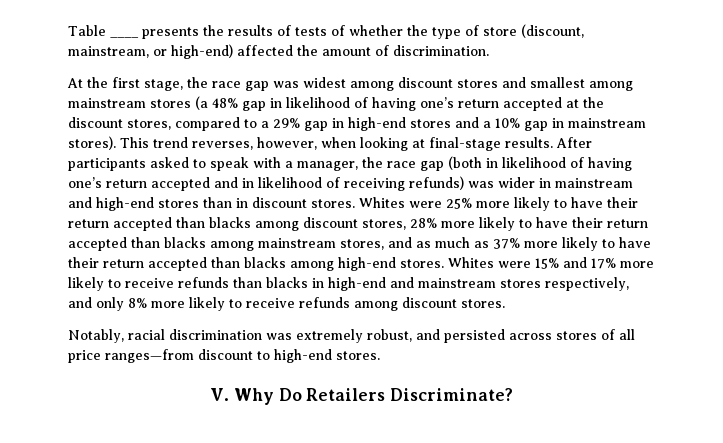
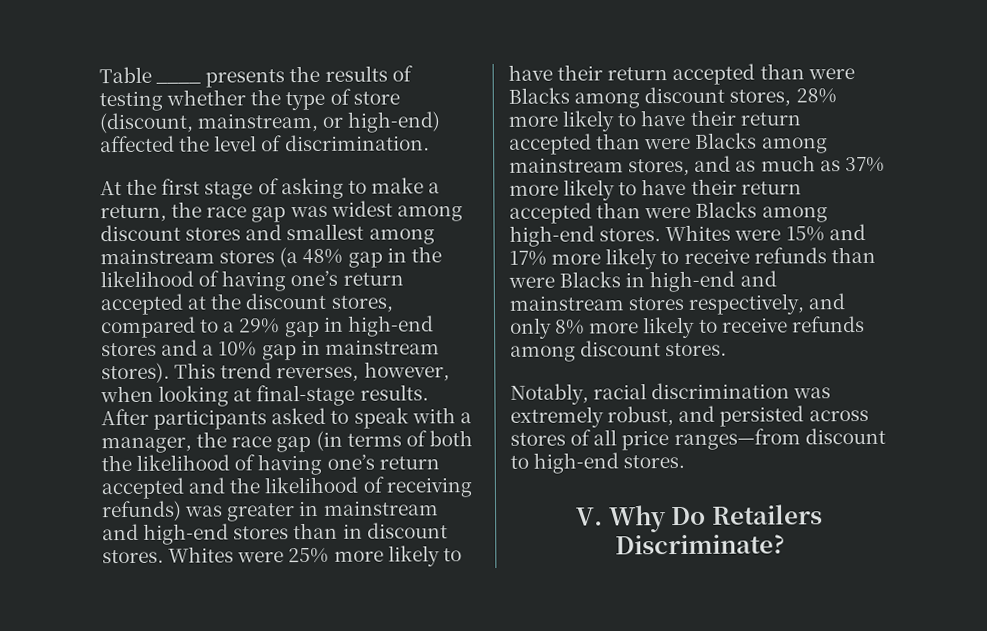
- Table ____ presents the results of tests of whether the type of store (discount, mainstream, or high-end) affected the amount of discrimination.
+ Table ____ presents the results of testing whether the type of store (discount, mainstream, or high-end) affected the level of discrimination.
- At the first stage, the race gap was widest among discount stores and smallest among mainstream stores (a 48% gap in likelihood of having one’s return accepted at the discount stores, compared to a 29% gap in high-end stores and a 10% gap in mainstream stores).
+ At the first stage of asking to make a return, the race gap was widest among discount stores and smallest among mainstream stores (a 48% gap in the likelihood of having one’s return accepted at the discount stores, compared to a 29% gap in high-end stores and a 10% gap in mainstream stores).
- After participants asked to speak with a manager, the race gap (both in likelihood of having one’s return accepted and in likelihood of receiving refunds) was wider in mainstream and high-end stores than in discount stores.
+ After participants asked to speak with a manager, the race gap (in terms of both the likelihood of having one’s return accepted and the likelihood of receiving refunds) was greater in mainstream and high-end stores than in discount stores.
- Whites were 25% more likely to have their return accepted than blacks among discount stores, 28% more likely to have their return accepted than blacks among mainstream stores, and as much as 37% more likely to have their return accepted than blacks among high-end stores.
+ Whites were 25% more likely to have their return accepted than were Blacks among discount stores, 28% more likely to have their return accepted than were Blacks among mainstream stores, and as much as 37% more likely to have their return accepted than were Blacks among high-end stores.
- Whites were 15% and 17% more likely to receive refunds than blacks in high-end and mainstream stores respectively, and only 8% more likely to receive refunds among discount stores.
+ Whites were 15% and 17% more likely to receive refunds than were Blacks in high-end and mainstream stores respectively, and only 8% more likely to receive refunds among discount stores.

